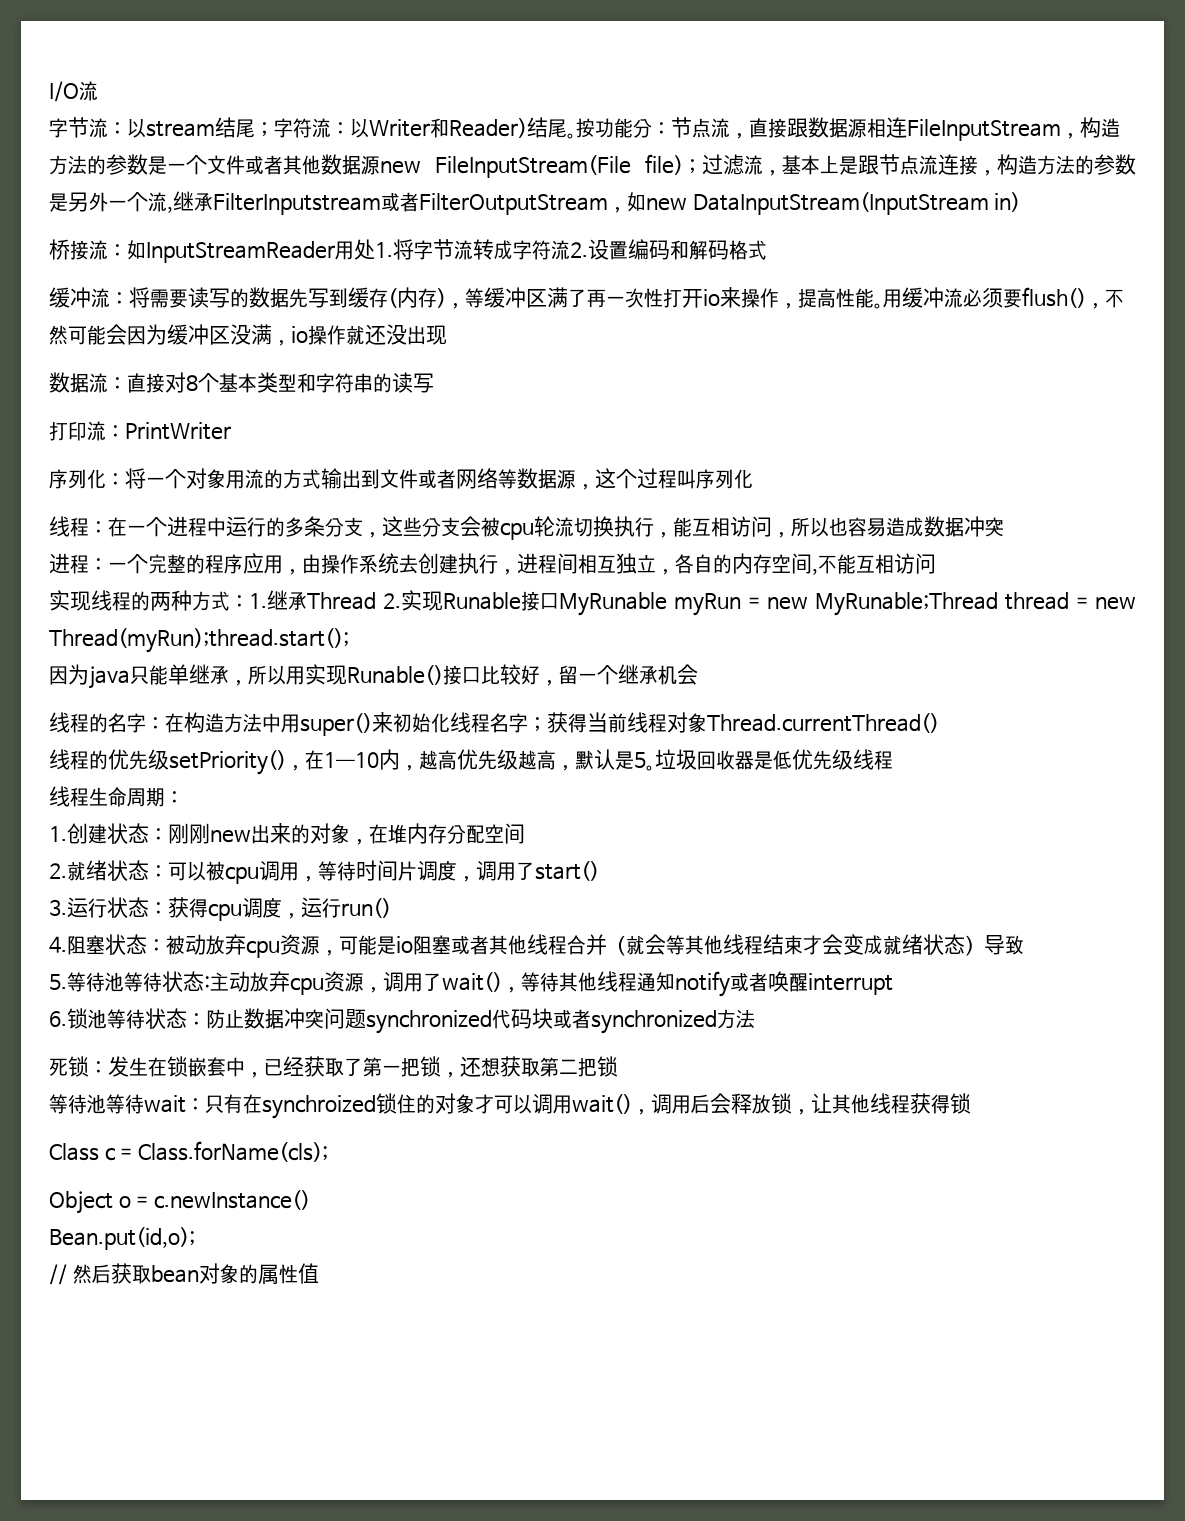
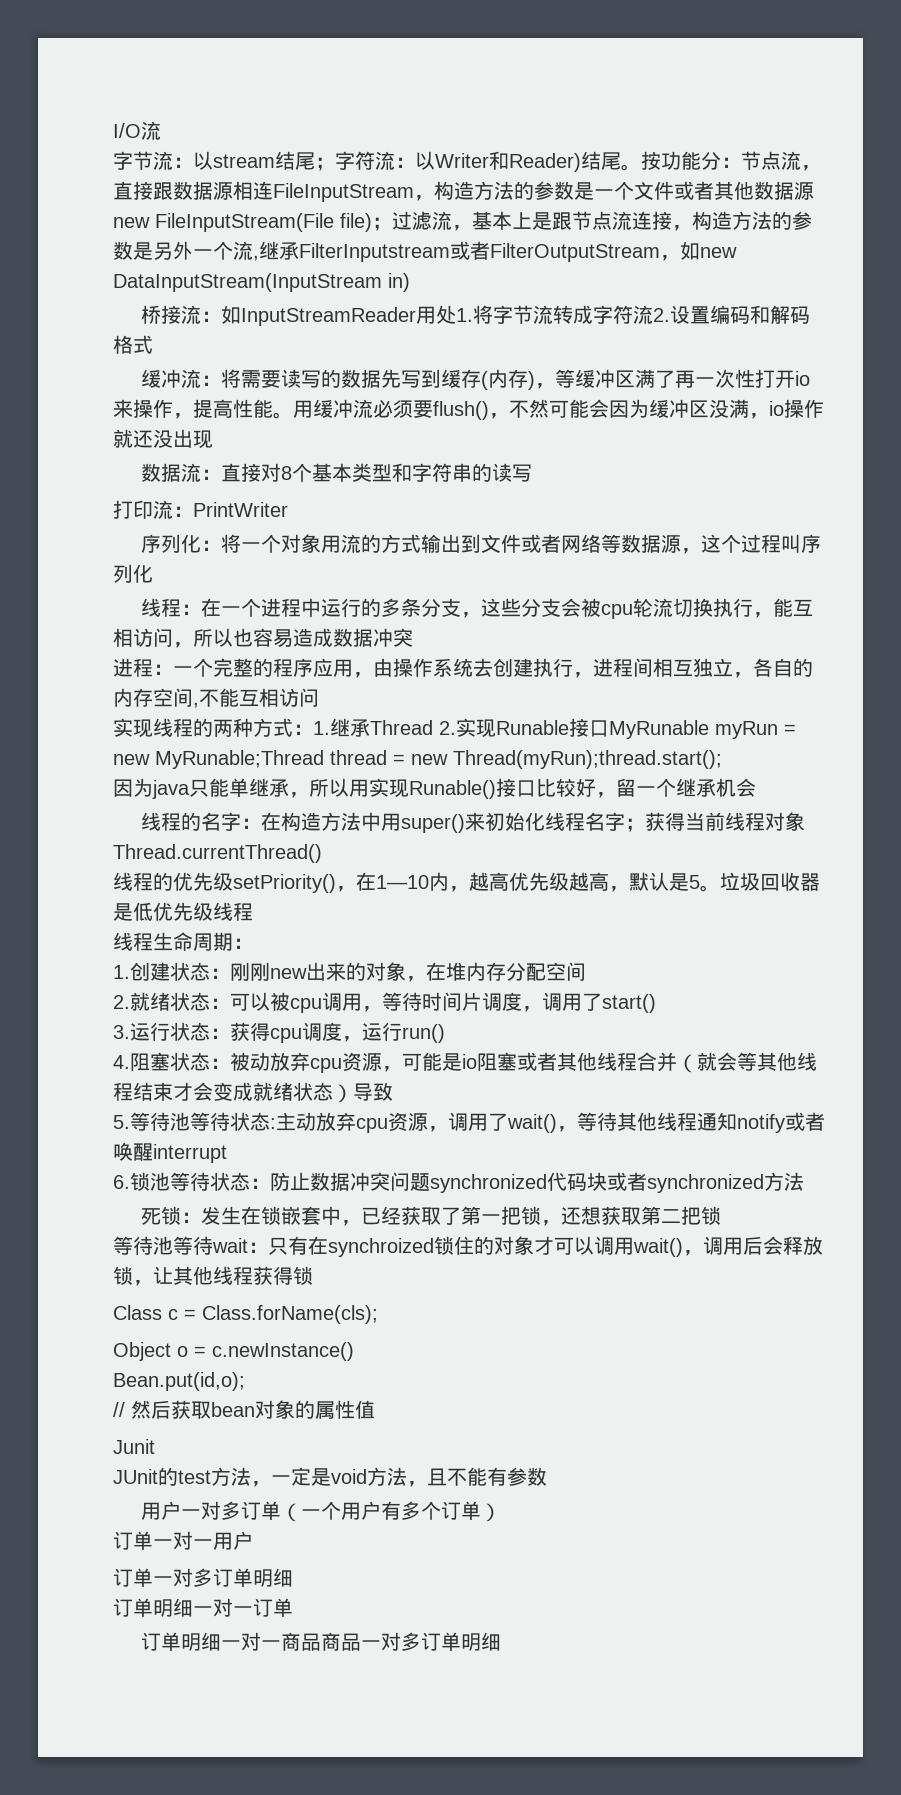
+ Junit
+ JUnit的test方法，一定是void方法，且不能有参数
+ 用户一对多订单（一个用户有多个订单）
+ 订单一对一用户
+ 订单一对多订单明细
+ 订单明细一对一订单
+ 订单明细一对一商品商品一对多订单明细

